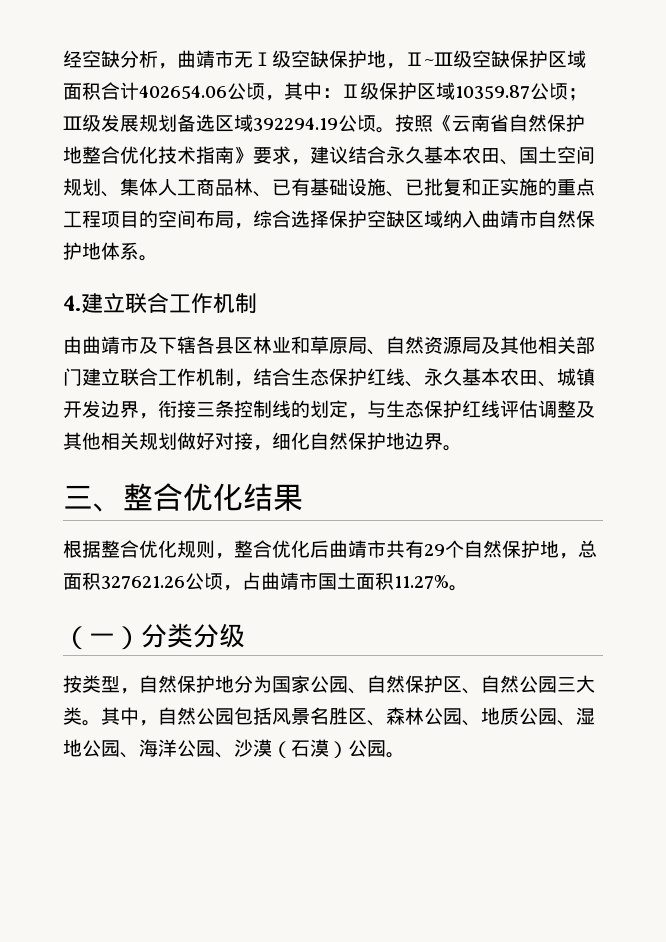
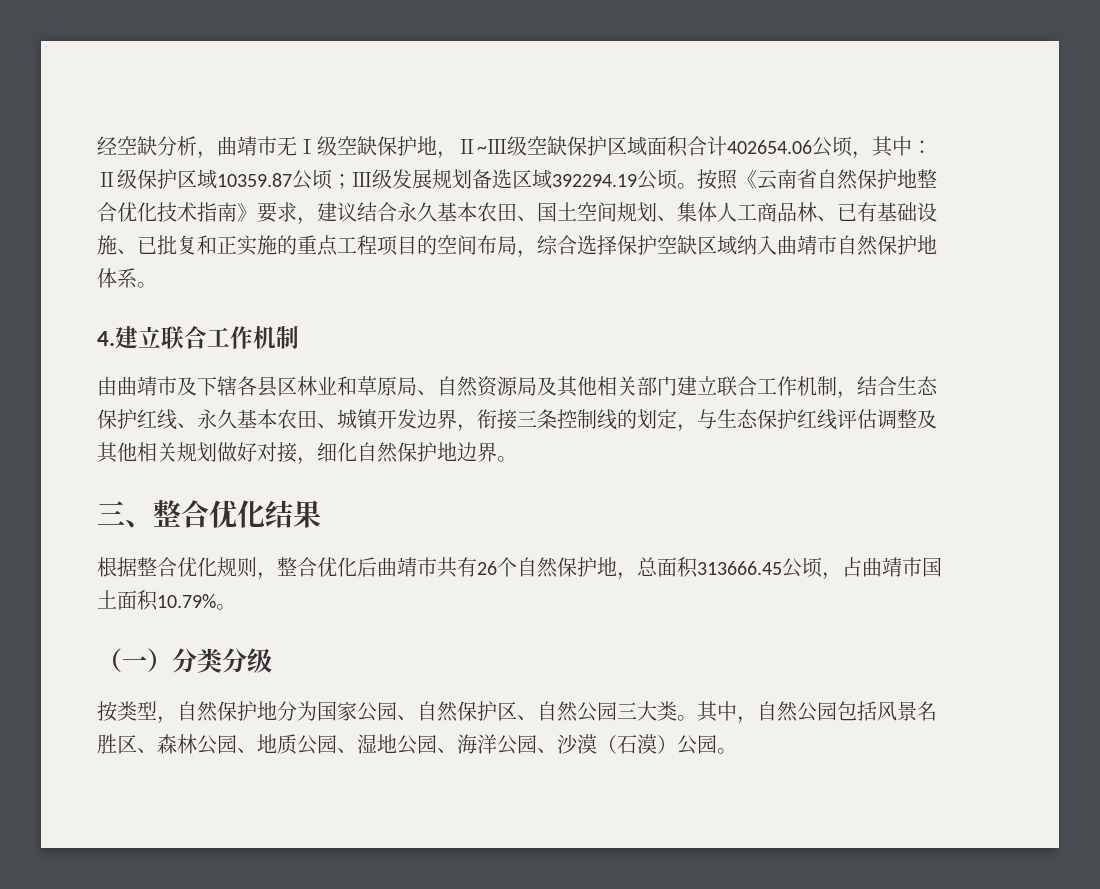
- 根据整合优化规则，整合优化后曲靖市共有29个自然保护地，总面积327621.26公顷，占曲靖市国土面积11.27%。
+ 根据整合优化规则，整合优化后曲靖市共有26个自然保护地，总面积313666.45公顷，占曲靖市国土面积10.79%。

